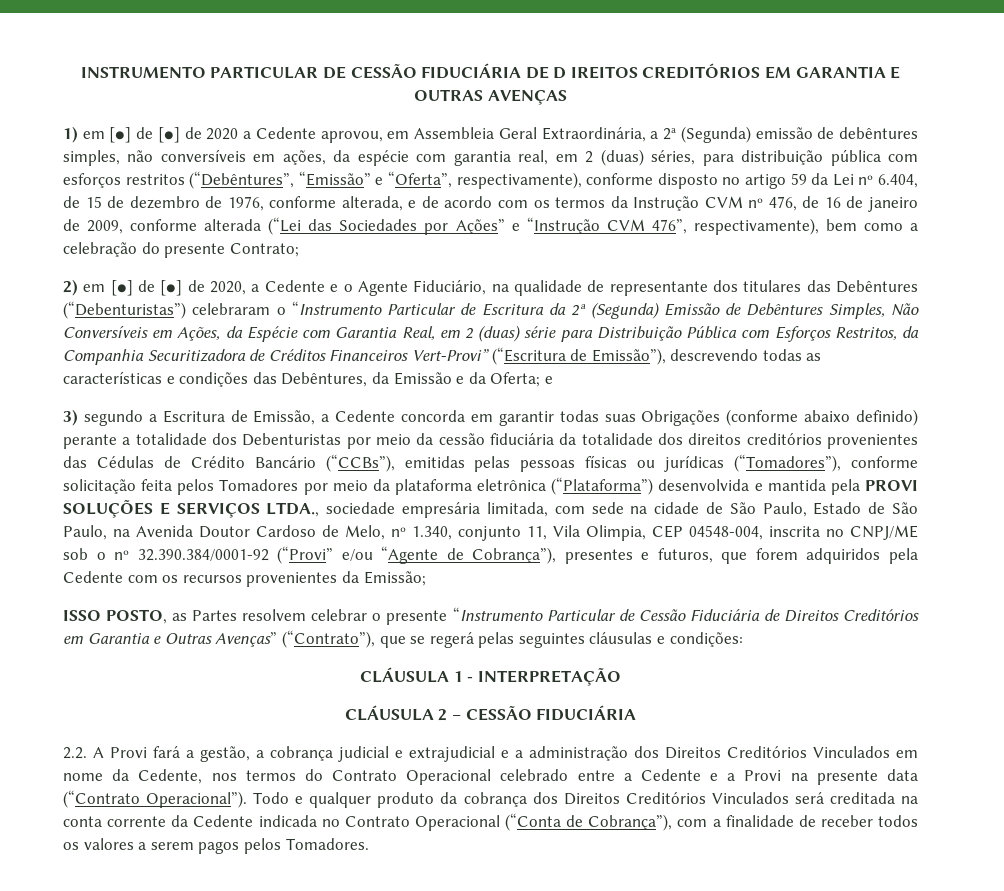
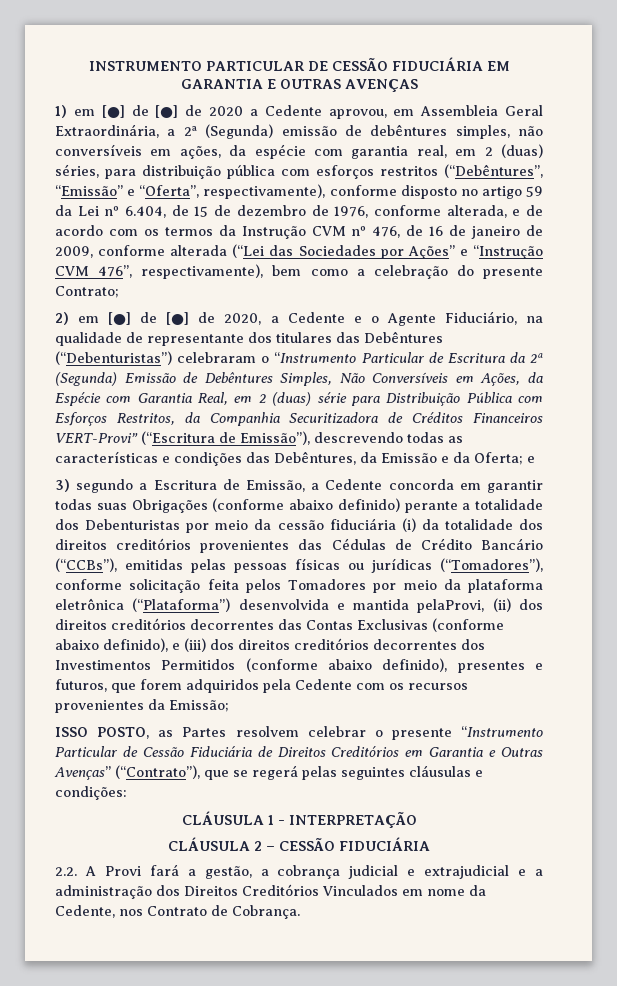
- INSTRUMENTO PARTICULAR DE CESSÃO FIDUCIÁRIA DE D IREITOS CREDITÓRIOS EM GARANTIA E OUTRAS AVENÇAS
+ INSTRUMENTO PARTICULAR DE CESSÃO FIDUCIÁRIA EM GARANTIA E OUTRAS AVENÇAS
- 2) em [●] de [●] de 2020, a Cedente e o Agente Fiduciário, na qualidade de representante dos titulares das Debêntures (“Debenturistas”) celebraram o “Instrumento Particular de Escritura da 2ª (Segunda) Emissão de Debêntures Simples, Não Conversíveis em Ações, da Espécie com Garantia Real, em 2 (duas) série para Distribuição Pública com Esforços Restritos, da Companhia Securitizadora de Créditos Financeiros Vert-Provi” (“Escritura de Emissão”), descrevendo todas as características e condições das Debêntures, da Emissão e da Oferta;
+ 2) em [●] de [●] de 2020, a Cedente e o Agente Fiduciário, na qualidade de representante dos titulares das Debêntures (“Debenturistas”) celebraram o “Instrumento Particular de Escritura da 2ª (Segunda) Emissão de Debêntures Simples, Não Conversíveis em Ações, da Espécie com Garantia Real, em 2 (duas) série para Distribuição Pública com Esforços Restritos, da Companhia Securitizadora de Créditos Financeiros VERT-Provi” (“Escritura de Emissão”), descrevendo todas as características e condições das Debêntures, da Emissão e da Oferta;
- 3) segundo a Escritura de Emissão, a Cedente concorda em garantir todas suas Obrigações (conforme abaixo definido) perante a totalidade dos Debenturistas por meio da cessão fiduciária da totalidade dos direitos creditórios provenientes das Cédulas de Crédito Bancário (“CCBs”), emitidas pelas pessoas físicas ou jurídicas (“Tomadores”), conforme solicitação feita pelos Tomadores por meio da plataforma eletrônica (“Plataforma”) desenvolvida e mantida pela PROVI SOLUÇÕES E SERVIÇOS LTDA., sociedade empresária limitada, com sede na cidade de São Paulo, Estado de São Paulo, na Avenida Doutor Cardoso de Melo, nº 1.340, conjunto 11, Vila Olimpia, CEP 04548-004, inscrita no CNPJ/ME sob o nº 32.390.384/0001-92 (“Provi” e/ou “Agente de Cobrança”), presentes e futuros, que forem adquiridos pela Cedente com os recursos provenientes da Emissão;
+ 3) segundo a Escritura de Emissão, a Cedente concorda em garantir todas suas Obrigações (conforme abaixo definido) perante a totalidade dos Debenturistas por meio da cessão fiduciária (i) da totalidade dos direitos creditórios provenientes das Cédulas de Crédito Bancário (“CCBs”), emitidas pelas pessoas físicas ou jurídicas (“Tomadores”), conforme solicitação feita pelos Tomadores por meio da plataforma eletrônica (“Plataforma”) desenvolvida e mantida pelaProvi, (ii) dos direitos creditórios decorrentes das Contas Exclusivas (conforme abaixo definido), e (iii) dos direitos creditórios decorrentes dos Investimentos Permitidos (conforme abaixo definido), presentes e futuros, que forem adquiridos pela Cedente com os recursos provenientes da Emissão;
- 2.2. A Provi fará a gestão, a cobrança judicial e extrajudicial e a administração dos Direitos Creditórios Vinculados em nome da Cedente, nos termos do Contrato Operacional celebrado entre a Cedente e a Provi na presente data (“Contrato Operacional”). Todo e qualquer produto da cobrança dos Direitos Creditórios Vinculados será creditada na conta corrente da Cedente indicada no Contrato Operacional (“Conta de Cobrança”), com a finalidade de receber todos os valores a serem pagos pelos Tomadores.
+ 2.2. A Provi fará a gestão, a cobrança judicial e extrajudicial e a administração dos Direitos Creditórios Vinculados em nome da Cedente, nos Contrato de Cobrança.

